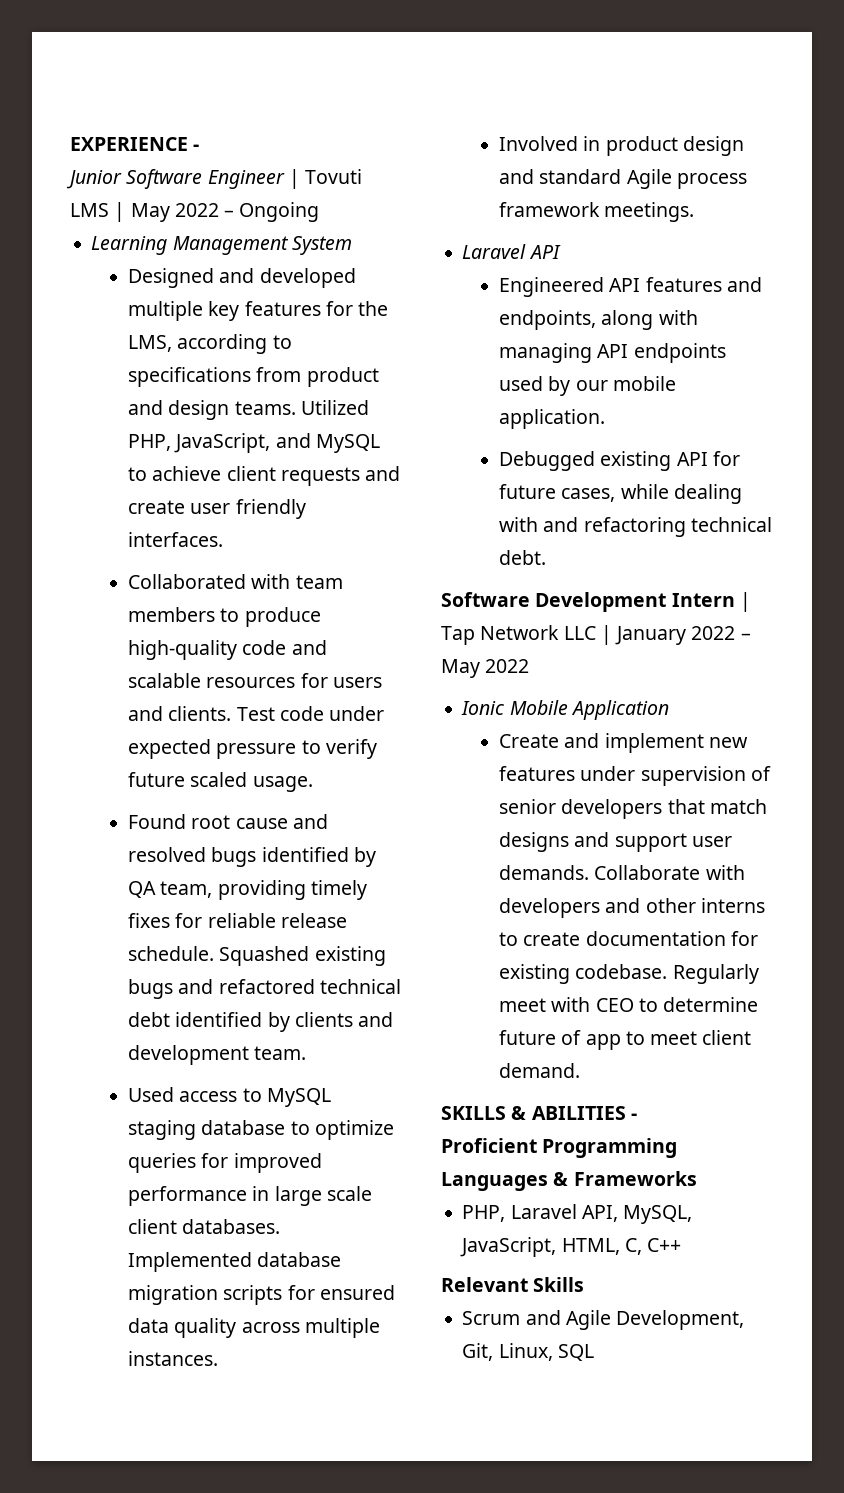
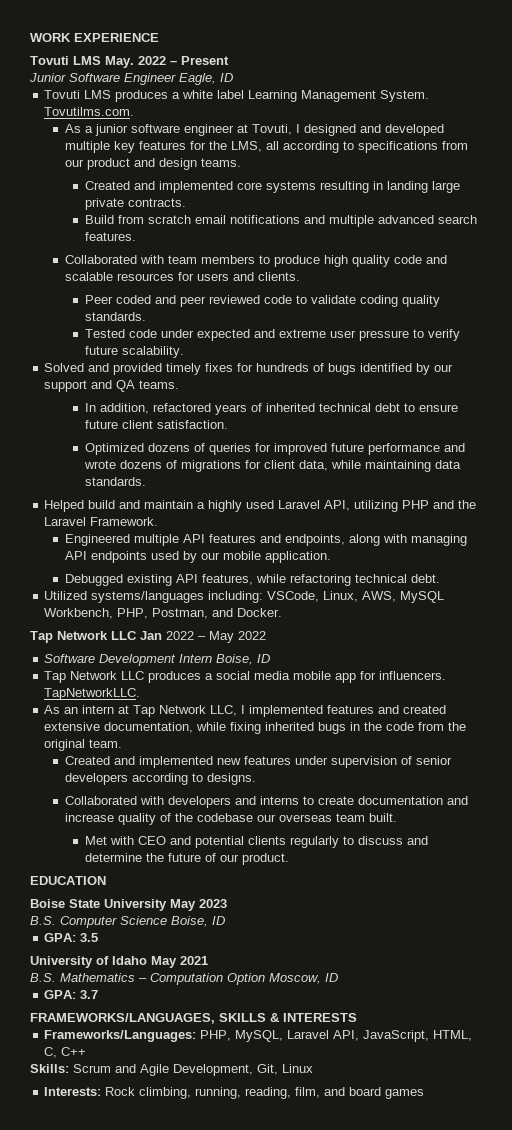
- EXPERIENCE -
+ WORK EXPERIENCE
+ Tovuti LMS May. 2022 – Present
- Junior Software Engineer | Tovuti LMS | May 2022 – Ongoing
- Learning Management System
- Designed and developed multiple key features for the LMS, according to specifications from product and design teams. Utilized PHP, JavaScript, and MySQL to achieve client requests and create user friendly interfaces.
+ Junior Software Engineer Eagle, ID
+ Tovuti LMS produces a white label Learning Management System. Tovutilms.com.
+ As a junior software engineer at Tovuti, I designed and developed multiple key features for the LMS, all according to specifications from our product and design teams.
+ Created and implemented core systems resulting in landing large private contracts.
+ Build from scratch email notifications and multiple advanced search features.
- Collaborated with team members to produce high-quality code and scalable resources for users and clients. Test code under expected pressure to verify future scaled usage.
- Found root cause and resolved bugs identified by QA team, providing timely fixes for reliable release schedule. Squashed existing bugs and refactored technical debt identified by clients and development team.
- Used access to MySQL staging database to optimize queries for improved performance in large scale client databases. Implemented database migration scripts for ensured data quality across multiple instances.
- Involved in product design and standard Agile process framework meetings.
- Laravel API
+ Collaborated with team members to produce high quality code and scalable resources for users and clients.
+ Peer coded and peer reviewed code to validate coding quality standards.
+ Tested code under expected and extreme user pressure to verify future scalability.
+ Solved and provided timely fixes for hundreds of bugs identified by our support and QA teams.
+ In addition, refactored years of inherited technical debt to ensure future client satisfaction.
+ Optimized dozens of queries for improved future performance and wrote dozens of migrations for client data, while maintaining data standards.
+ Helped build and maintain a highly used Laravel API, utilizing PHP and the Laravel Framework.
- Engineered API features and endpoints, along with managing API endpoints used by our mobile application.
+ Engineered multiple API features and endpoints, along with managing API endpoints used by our mobile application.
- Debugged existing API for future cases, while dealing with and refactoring technical debt.
- Software Development Intern | Tap Network LLC | January 2022 – May 2022
+ Debugged existing API features, while refactoring technical debt.
+ Utilized systems/languages including: VSCode, Linux, AWS, MySQL Workbench, PHP, Postman, and Docker.
+ Tap Network LLC Jan 2022 – May 2022
- Ionic Mobile Application
- Create and implement new features under supervision of senior developers that match designs and support user demands. Collaborate with developers and other interns to create documentation for existing codebase. Regularly meet with CEO to determine future of app to meet client demand.
- SKILLS & ABILITIES -
- Proficient Programming Languages & Frameworks
- PHP, Laravel API, MySQL, JavaScript, HTML, C, C++
+ Software Development Intern Boise, ID
+ Tap Network LLC produces a social media mobile app for influencers. TapNetworkLLC.
+ As an intern at Tap Network LLC, I implemented features and created extensive documentation, while fixing inherited bugs in the code from the original team.
+ Created and implemented new features under supervision of senior developers according to designs.
+ Collaborated with developers and interns to create documentation and increase quality of the codebase our overseas team built.
+ Met with CEO and potential clients regularly to discuss and determine the future of our product.
+ EDUCATION
+ Boise State University May 2023
+ B.S. Computer Science Boise, ID
+ GPA: 3.5
+ University of Idaho May 2021
+ B.S. Mathematics – Computation Option Moscow, ID
+ GPA: 3.7
+ FRAMEWORKS/LANGUAGES, SKILLS & INTERESTS
+ Frameworks/Languages: PHP, MySQL, Laravel API, JavaScript, HTML, C, C++
- Relevant Skills
- Scrum and Agile Development, Git, Linux, SQL
+ Skills: Scrum and Agile Development, Git, Linux
+ Interests: Rock climbing, running, reading, film, and board games

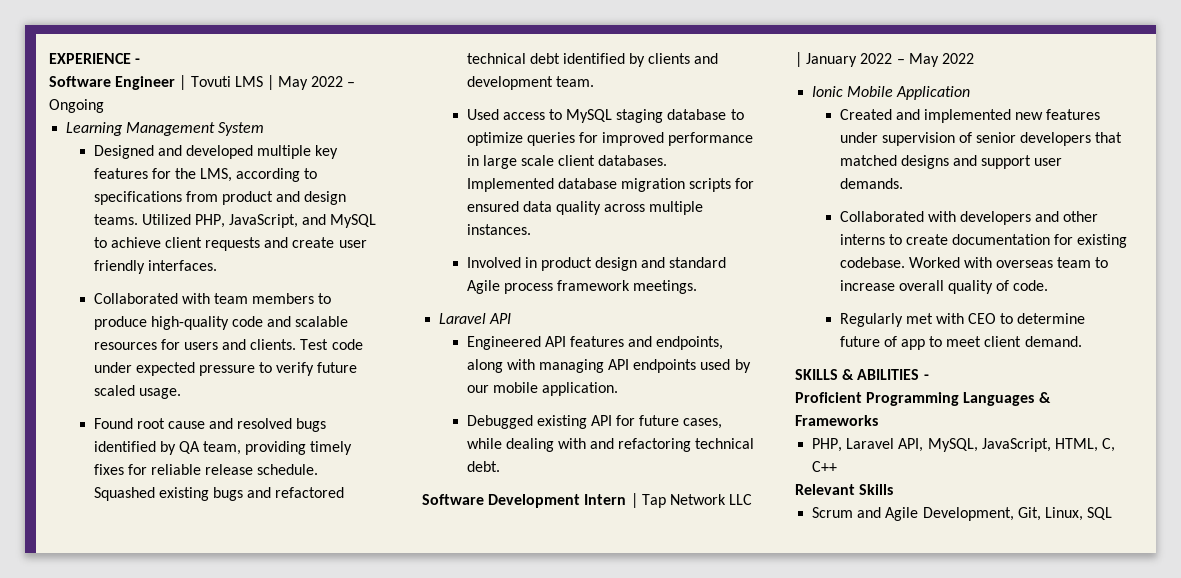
- WORK EXPERIENCE
- Tovuti LMS May. 2022 – Present
- Junior Software Engineer Eagle, ID
- Tovuti LMS produces a white label Learning Management System. Tovutilms.com.
- As a junior software engineer at Tovuti, I designed and developed multiple key features for the LMS, all according to specifications from our product and design teams.
- Created and implemented core systems resulting in landing large private contracts.
- Build from scratch email notifications and multiple advanced search features.
+ EXPERIENCE -
+ Software Engineer | Tovuti LMS | May 2022 – Ongoing
+ Learning Management System
+ Designed and developed multiple key features for the LMS, according to specifications from product and design teams. Utilized PHP, JavaScript, and MySQL to achieve client requests and create user friendly interfaces.
- Collaborated with team members to produce high quality code and scalable resources for users and clients.
- Peer coded and peer reviewed code to validate coding quality standards.
- Tested code under expected and extreme user pressure to verify future scalability.
- Solved and provided timely fixes for hundreds of bugs identified by our support and QA teams.
- In addition, refactored years of inherited technical debt to ensure future client satisfaction.
- Optimized dozens of queries for improved future performance and wrote dozens of migrations for client data, while maintaining data standards.
- Helped build and maintain a highly used Laravel API, utilizing PHP and the Laravel Framework.
+ Collaborated with team members to produce high-quality code and scalable resources for users and clients. Test code under expected pressure to verify future scaled usage.
+ Found root cause and resolved bugs identified by QA team, providing timely fixes for reliable release schedule. Squashed existing bugs and refactored technical debt identified by clients and development team.
+ Used access to MySQL staging database to optimize queries for improved performance in large scale client databases. Implemented database migration scripts for ensured data quality across multiple instances.
+ Involved in product design and standard Agile process framework meetings.
+ Laravel API
- Engineered multiple API features and endpoints, along with managing API endpoints used by our mobile application.
+ Engineered API features and endpoints, along with managing API endpoints used by our mobile application.
- Debugged existing API features, while refactoring technical debt.
- Utilized systems/languages including: VSCode, Linux, AWS, MySQL Workbench, PHP, Postman, and Docker.
- Tap Network LLC Jan 2022 – May 2022
+ Debugged existing API for future cases, while dealing with and refactoring technical debt.
+ Software Development Intern | Tap Network LLC | January 2022 – May 2022
- Software Development Intern Boise, ID
- Tap Network LLC produces a social media mobile app for influencers. TapNetworkLLC.
- As an intern at Tap Network LLC, I implemented features and created extensive documentation, while fixing inherited bugs in the code from the original team.
+ Ionic Mobile Application
- Created and implemented new features under supervision of senior developers according to designs.
+ Created and implemented new features under supervision of senior developers that matched designs and support user demands.
- Collaborated with developers and interns to create documentation and increase quality of the codebase our overseas team built.
- Met with CEO and potential clients regularly to discuss and determine the future of our product.
- EDUCATION
- Boise State University May 2023
- B.S. Computer Science Boise, ID
- GPA: 3.5
- University of Idaho May 2021
- B.S. Mathematics – Computation Option Moscow, ID
- GPA: 3.7
- FRAMEWORKS/LANGUAGES, SKILLS & INTERESTS
- Frameworks/Languages: PHP, MySQL, Laravel API, JavaScript, HTML, C, C++
+ Collaborated with developers and other interns to create documentation for existing codebase. Worked with overseas team to increase overall quality of code.
+ Regularly met with CEO to determine future of app to meet client demand.
+ SKILLS & ABILITIES -
+ Proficient Programming Languages & Frameworks
+ PHP, Laravel API, MySQL, JavaScript, HTML, C, C++
- Skills: Scrum and Agile Development, Git, Linux
- Interests: Rock climbing, running, reading, film, and board games
+ Relevant Skills
+ Scrum and Agile Development, Git, Linux, SQL

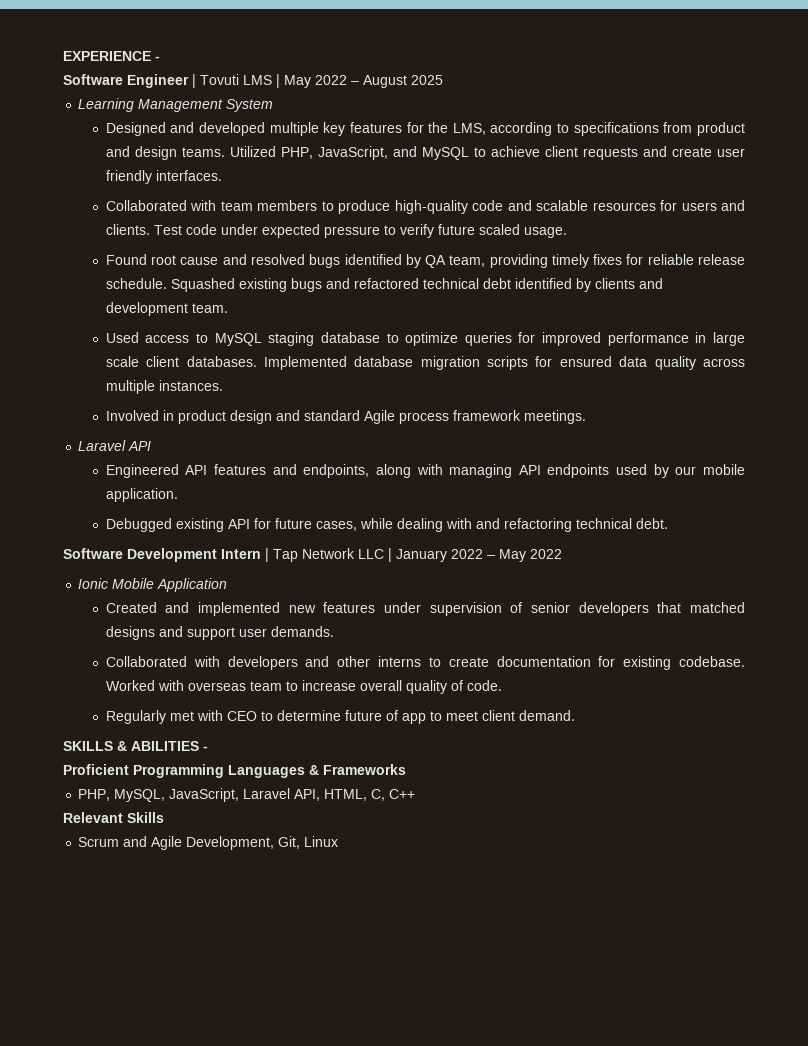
- Software Engineer | Tovuti LMS | May 2022 – Ongoing
+ Software Engineer | Tovuti LMS | May 2022 – August 2025
- PHP, Laravel API, MySQL, JavaScript, HTML, C, C++
+ PHP, MySQL, JavaScript, Laravel API, HTML, C, C++
- Scrum and Agile Development, Git, Linux, SQL
+ Scrum and Agile Development, Git, Linux

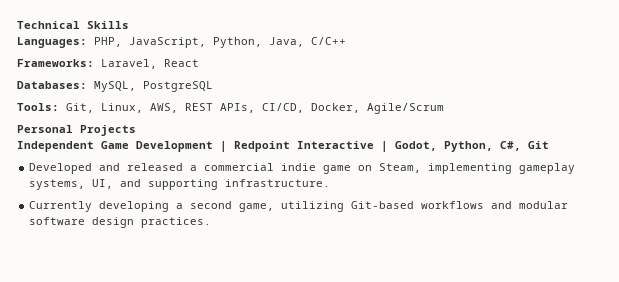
- EXPERIENCE -
- Software Engineer | Tovuti LMS | May 2022 – August 2025
- Learning Management System
- Designed and developed multiple key features for the LMS, according to specifications from product and design teams. Utilized PHP, JavaScript, and MySQL to achieve client requests and create user friendly interfaces.
- Collaborated with team members to produce high-quality code and scalable resources for users and clients. Test code under expected pressure to verify future scaled usage.
- Found root cause and resolved bugs identified by QA team, providing timely fixes for reliable release schedule. Squashed existing bugs and refactored technical debt identified by clients and development team.
- Used access to MySQL staging database to optimize queries for improved performance in large scale client databases. Implemented database migration scripts for ensured data quality across multiple instances.
- Involved in product design and standard Agile process framework meetings.
- Laravel API
- Engineered API features and endpoints, along with managing API endpoints used by our mobile application.
- Debugged existing API for future cases, while dealing with and refactoring technical debt.
- Software Development Intern | Tap Network LLC | January 2022 – May 2022
- Ionic Mobile Application
- Created and implemented new features under supervision of senior developers that matched designs and support user demands.
- Collaborated with developers and other interns to create documentation for existing codebase. Worked with overseas team to increase overall quality of code.
- Regularly met with CEO to determine future of app to meet client demand.
- SKILLS & ABILITIES -
- Proficient Programming Languages & Frameworks
- PHP, MySQL, JavaScript, Laravel API, HTML, C, C++
- Relevant Skills
- Scrum and Agile Development, Git, Linux
+ Technical Skills
+ Languages: PHP, JavaScript, Python, Java, C/C++
+ Frameworks: Laravel, React
+ Databases: MySQL, PostgreSQL
+ Tools: Git, Linux, AWS, REST APIs, CI/CD, Docker, Agile/Scrum
+ Personal Projects
+ Independent Game Development | Redpoint Interactive | Godot, Python, C#, Git
+ Developed and released a commercial indie game on Steam, implementing gameplay systems, UI, and supporting infrastructure.
+ Currently developing a second game, utilizing Git-based workflows and modular software design practices.

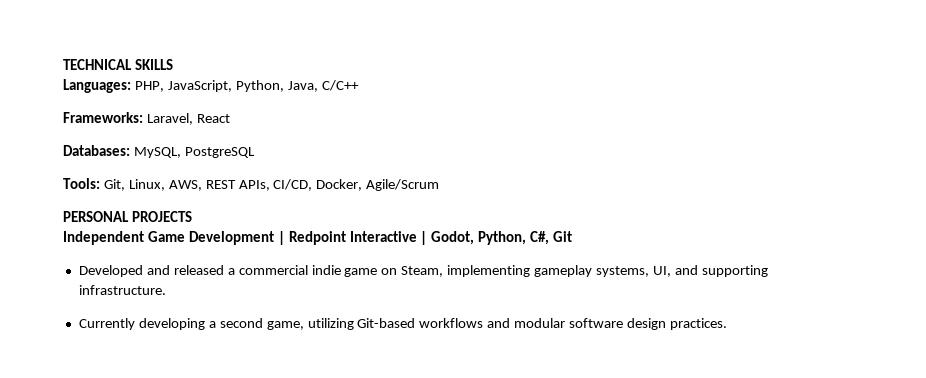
- Technical Skills
+ TECHNICAL SKILLS
- Personal Projects
+ PERSONAL PROJECTS

